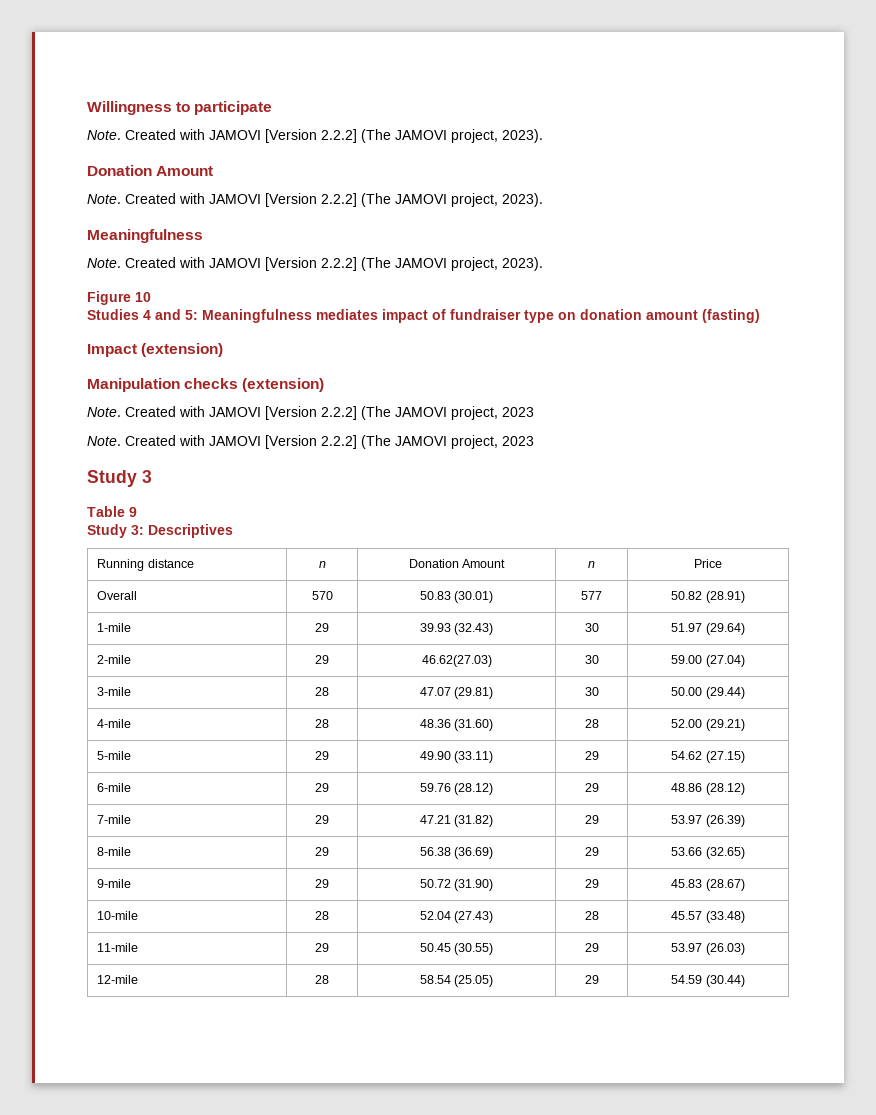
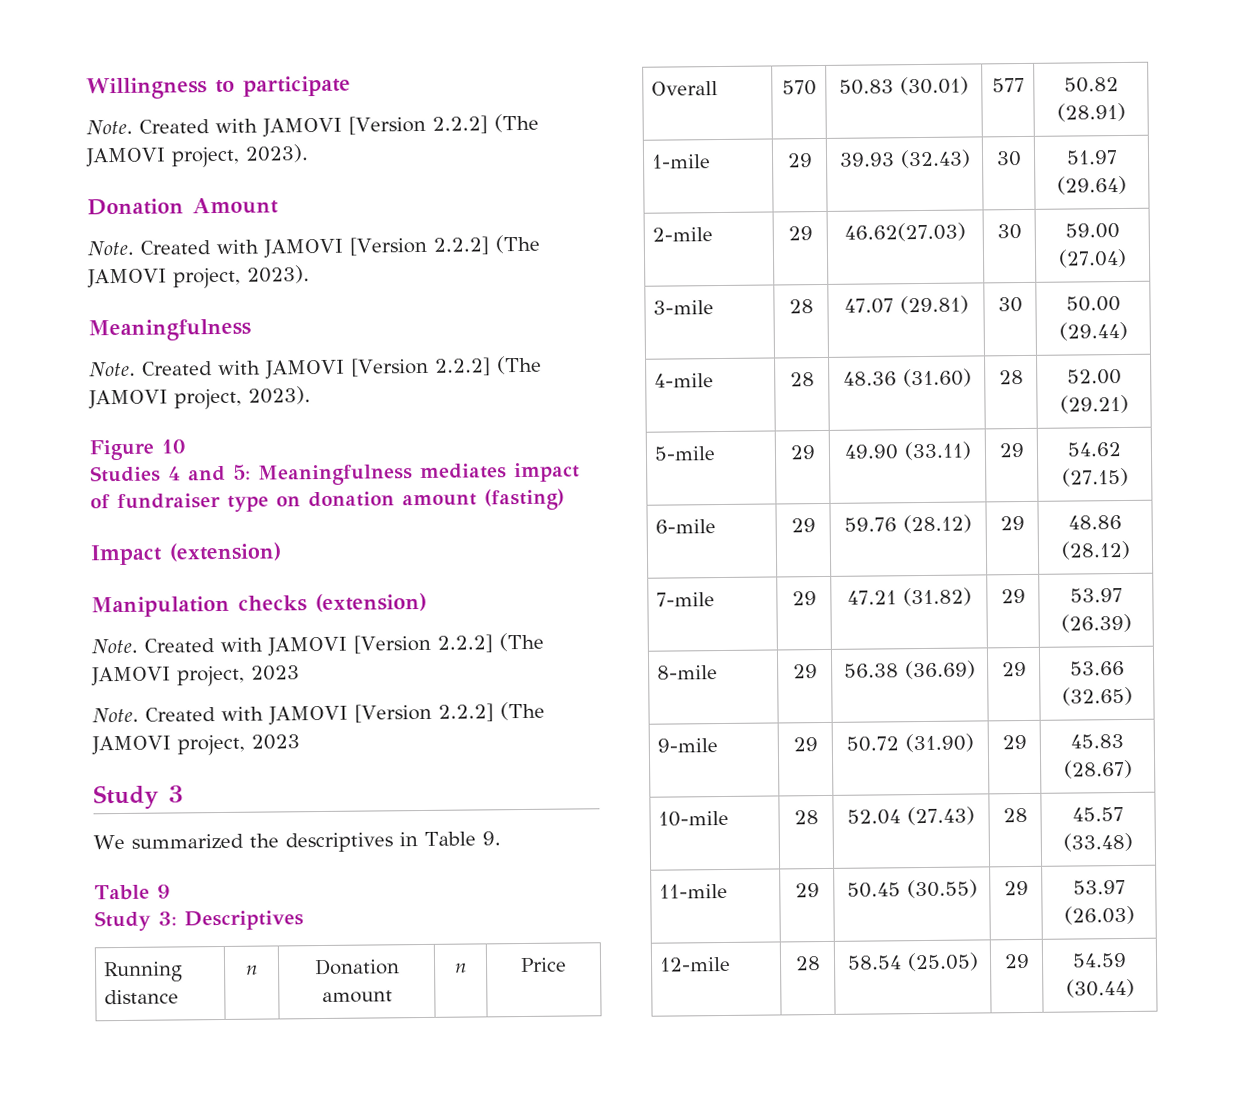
+ We summarized the descriptives in Table 9.
- Running distance | n | Donation Amount | n | Price
+ Running distance | n | Donation amount | n | Price

